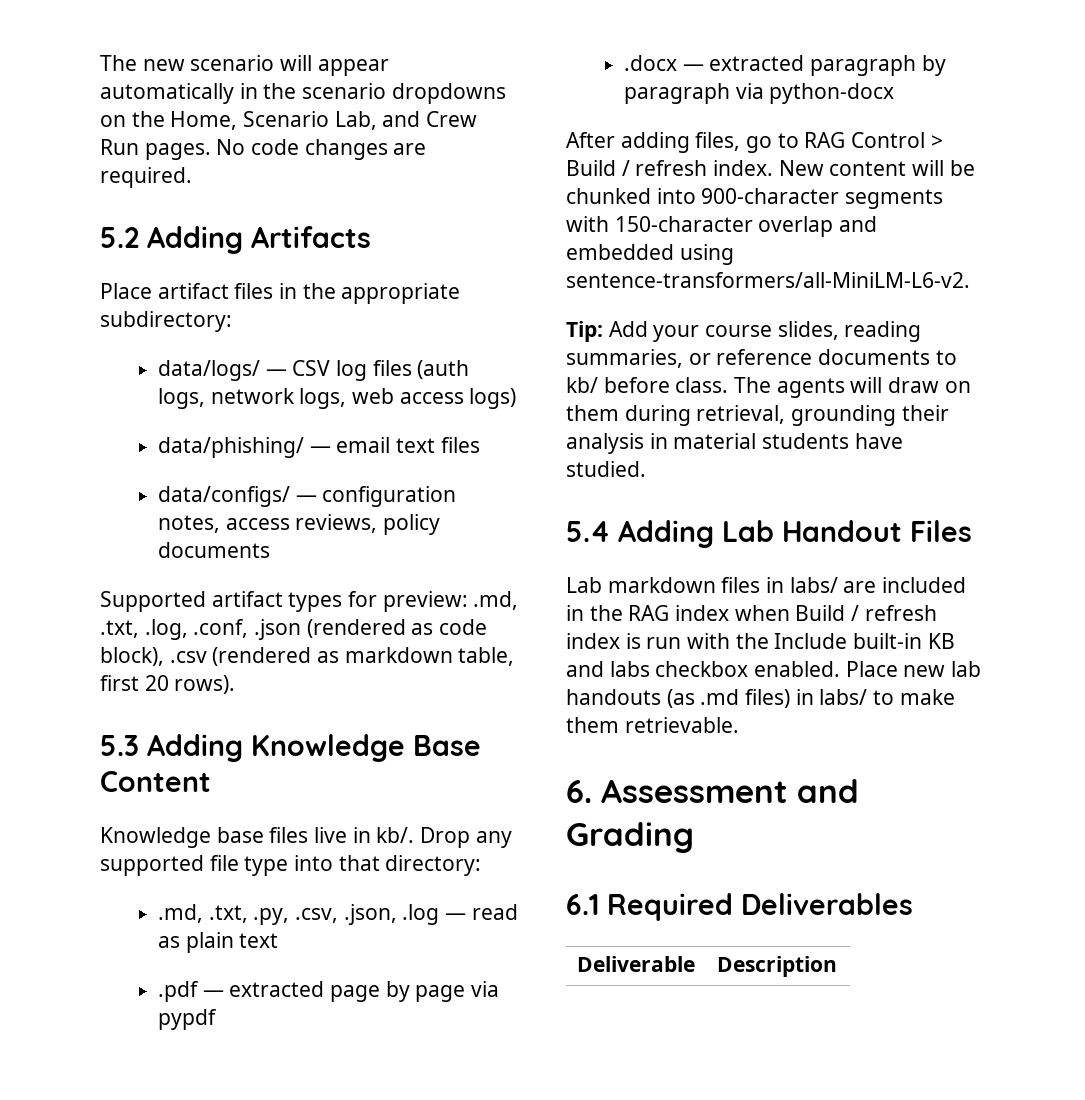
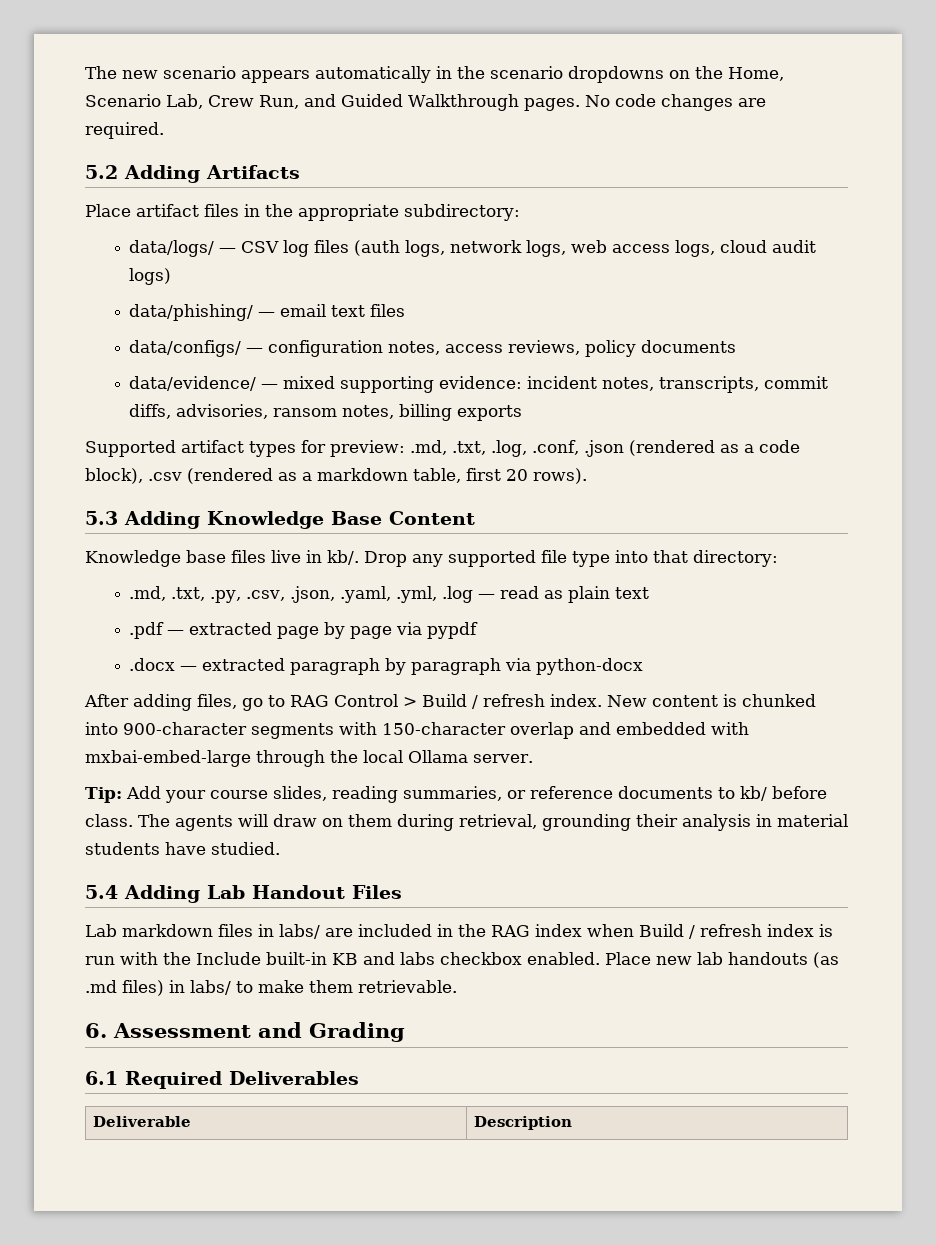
- The new scenario will appear automatically in the scenario dropdowns on the Home, Scenario Lab, and Crew Run pages.
+ The new scenario appears automatically in the scenario dropdowns on the Home, Scenario Lab, Crew Run, and Guided Walkthrough pages.
- data/logs/ — CSV log files (auth logs, network logs, web access logs)
+ data/logs/ — CSV log files (auth logs, network logs, web access logs, cloud audit logs)
+ data/evidence/ — mixed supporting evidence: incident notes, transcripts, commit diffs, advisories, ransom notes, billing exports
- Supported artifact types for preview: .md, .txt, .log, .conf, .json (rendered as code block), .csv (rendered as markdown table, first 20 rows).
+ Supported artifact types for preview: .md, .txt, .log, .conf, .json (rendered as a code block), .csv (rendered as a markdown table, first 20 rows).
- .md, .txt, .py, .csv, .json, .log — read as plain text
+ .md, .txt, .py, .csv, .json, .yaml, .yml, .log — read as plain text
- New content will be chunked into 900-character segments with 150-character overlap and embedded using sentence-transformers/all-MiniLM-L6-v2.
+ New content is chunked into 900-character segments with 150-character overlap and embedded with mxbai-embed-large through the local Ollama server.

